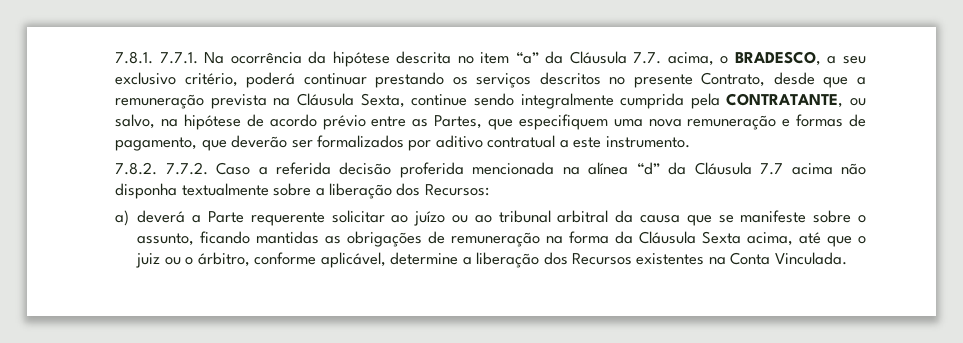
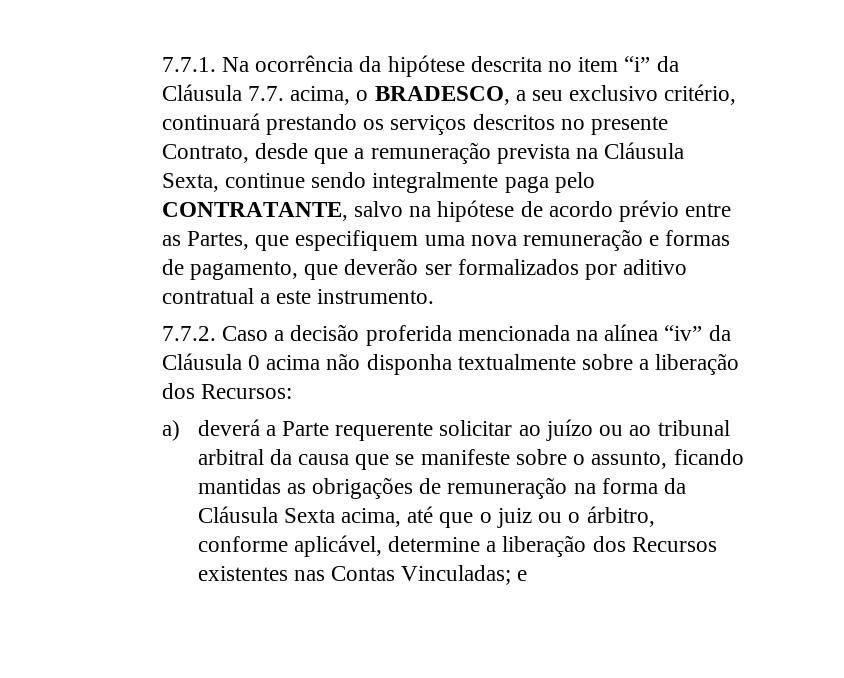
- 7.8.1. 7.7.1. Na ocorrência da hipótese descrita no item “a” da Cláusula 7.7. acima, o BRADESCO, a seu exclusivo critério, poderá continuar prestando os serviços descritos no presente Contrato, desde que a remuneração prevista na Cláusula Sexta, continue sendo integralmente cumprida pela CONTRATANTE, ou salvo, na hipótese de acordo prévio entre as Partes, que especifiquem uma nova remuneração e formas de pagamento, que deverão ser formalizados por aditivo contratual a este instrumento.
+ 7.7.1. Na ocorrência da hipótese descrita no item “i” da Cláusula 7.7. acima, o BRADESCO, a seu exclusivo critério, continuará prestando os serviços descritos no presente Contrato, desde que a remuneração prevista na Cláusula Sexta, continue sendo integralmente paga pelo CONTRATANTE, salvo na hipótese de acordo prévio entre as Partes, que especifiquem uma nova remuneração e formas de pagamento, que deverão ser formalizados por aditivo contratual a este instrumento.
- 7.8.2. 7.7.2. Caso a referida decisão proferida mencionada na alínea “d” da Cláusula 7.7 acima não disponha textualmente sobre a liberação dos Recursos:
+ 7.7.2. Caso a decisão proferida mencionada na alínea “iv” da Cláusula 0 acima não disponha textualmente sobre a liberação dos Recursos:
- a) deverá a Parte requerente solicitar ao juízo ou ao tribunal arbitral da causa que se manifeste sobre o assunto, ficando mantidas as obrigações de remuneração na forma da Cláusula Sexta acima, até que o juiz ou o árbitro, conforme aplicável, determine a liberação dos Recursos existentes na Conta Vinculada.
+ a) deverá a Parte requerente solicitar ao juízo ou ao tribunal arbitral da causa que se manifeste sobre o assunto, ficando mantidas as obrigações de remuneração na forma da Cláusula Sexta acima, até que o juiz ou o árbitro, conforme aplicável, determine a liberação dos Recursos existentes nas Contas Vinculadas; e

